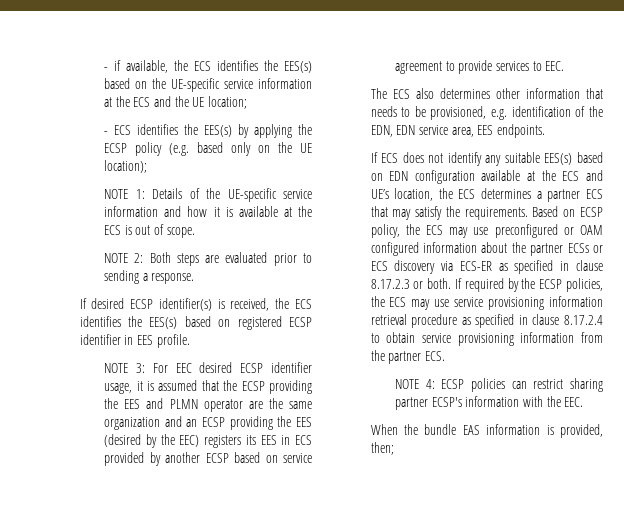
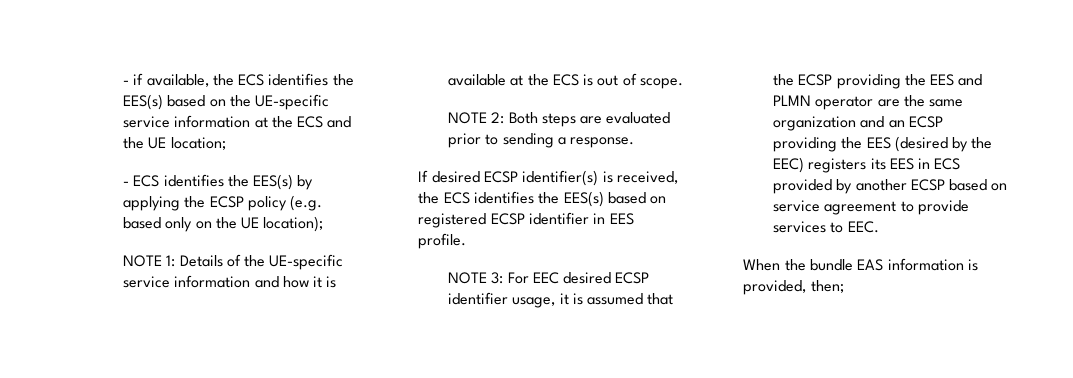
- The ECS also determines other information that needs to be provisioned, e.g. identification of the EDN, EDN service area, EES endpoints.
- If ECS does not identify any suitable EES(s) based on EDN configuration available at the ECS and UE’s location, the ECS determines a partner ECS that may satisfy the requirements. Based on ECSP policy, the ECS may use preconfigured or OAM configured information about the partner ECSs or ECS discovery via ECS-ER as specified in clause 8.17.2.3 or both. If required by the ECSP policies, the ECS may use service provisioning information retrieval procedure as specified in clause 8.17.2.4 to obtain service provisioning information from the partner ECS.
- NOTE 4: ECSP policies can restrict sharing partner ECSP's information with the EEC.

